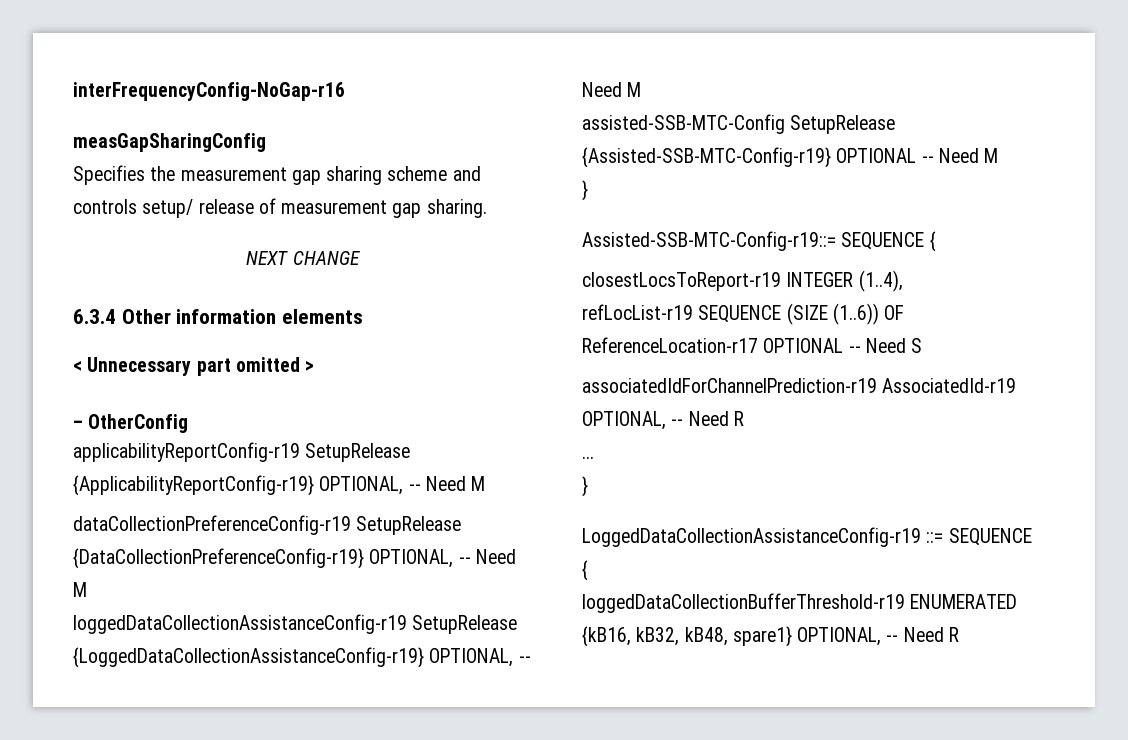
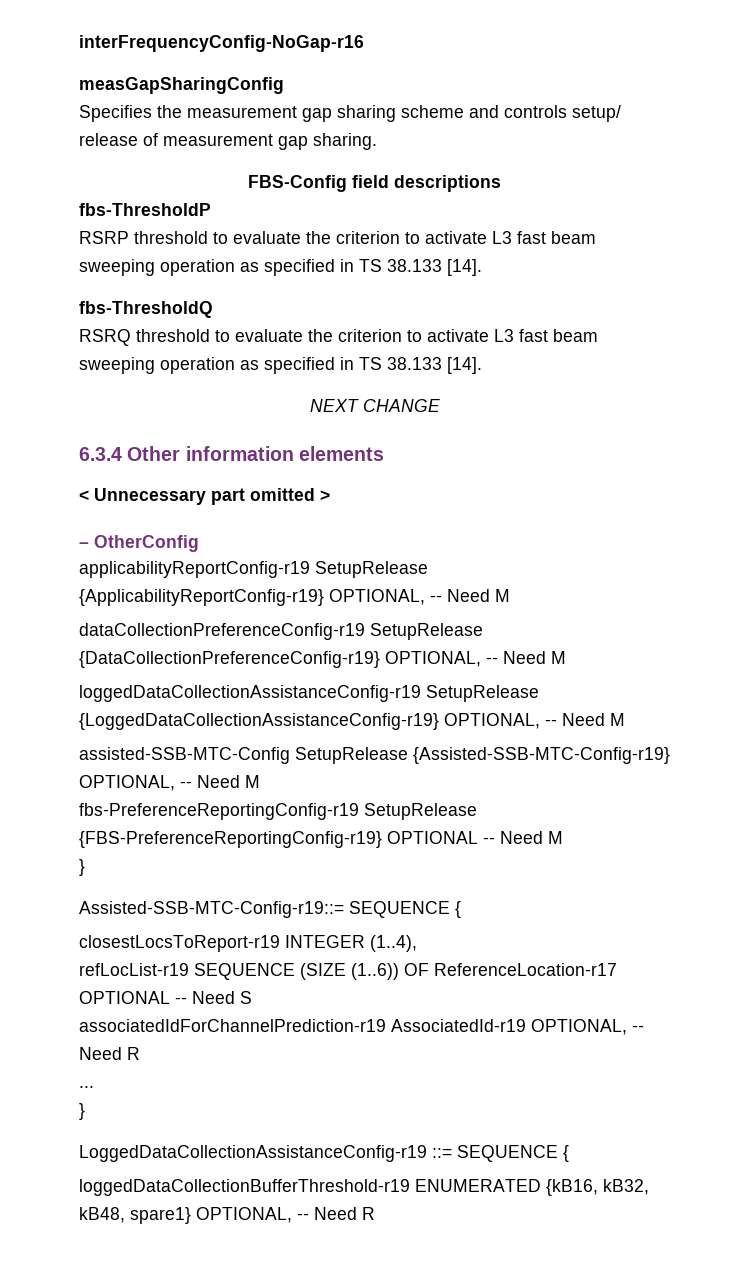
+ FBS-Config field descriptions
+ fbs-ThresholdP
+ RSRP threshold to evaluate the criterion to activate L3 fast beam sweeping operation as specified in TS 38.133 [14].
+ fbs-ThresholdQ
+ RSRQ threshold to evaluate the criterion to activate L3 fast beam sweeping operation as specified in TS 38.133 [14].
- assisted-SSB-MTC-Config SetupRelease {Assisted-SSB-MTC-Config-r19} OPTIONAL -- Need M
+ assisted-SSB-MTC-Config SetupRelease {Assisted-SSB-MTC-Config-r19} OPTIONAL, -- Need M
+ fbs-PreferenceReportingConfig-r19 SetupRelease {FBS-PreferenceReportingConfig-r19} OPTIONAL -- Need M

